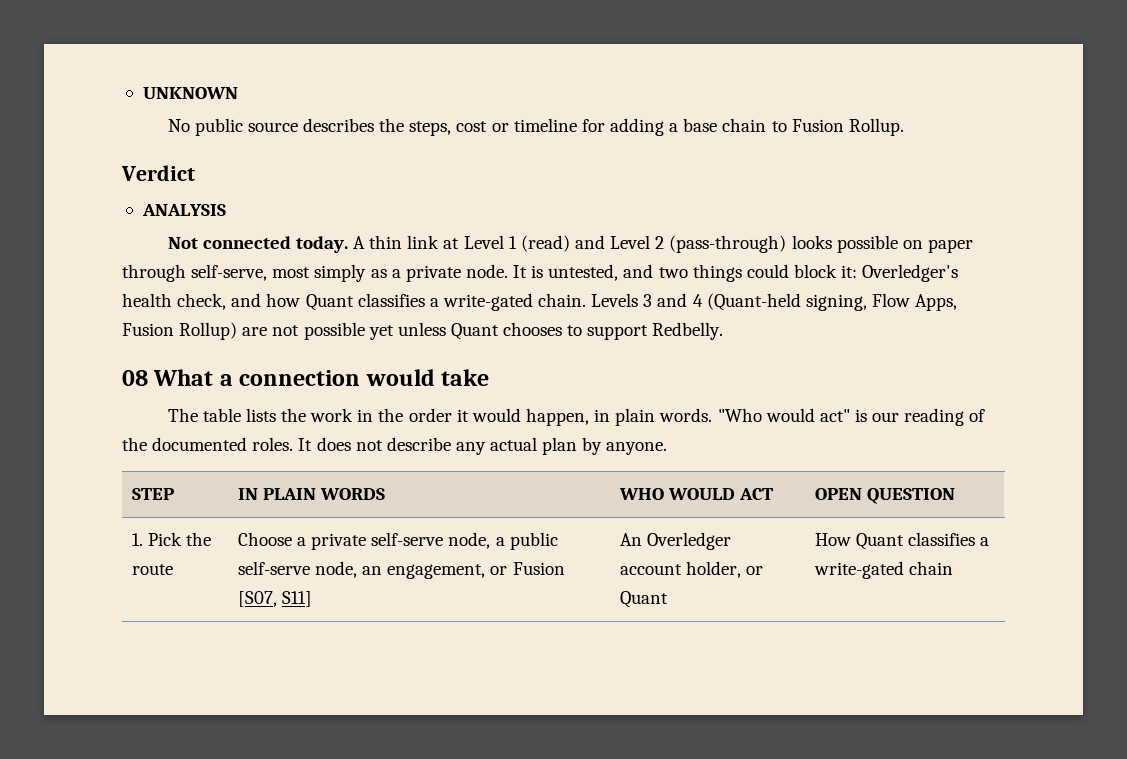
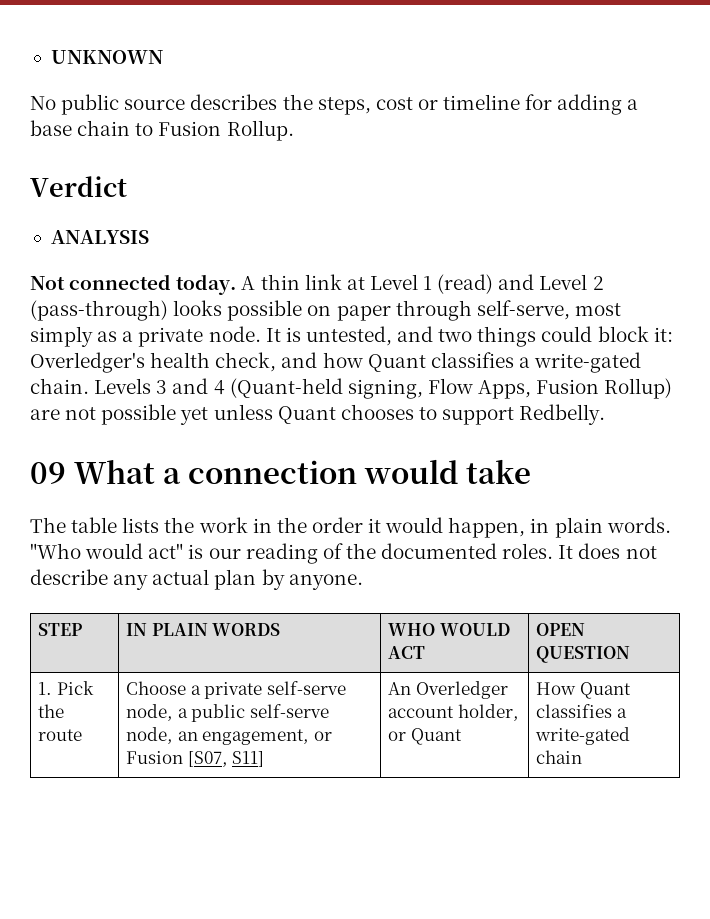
- 08 What a connection would take
+ 09 What a connection would take

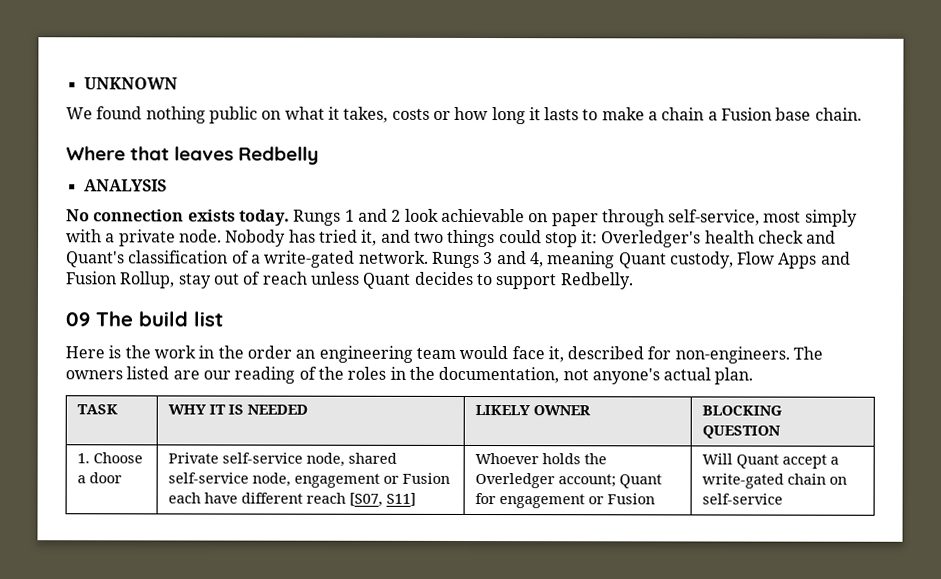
- No public source describes the steps, cost or timeline for adding a base chain to Fusion Rollup.
- Verdict
+ We found nothing public on what it takes, costs or how long it lasts to make a chain a Fusion base chain.
+ Where that leaves Redbelly
  ANALYSIS
- Not connected today. A thin link at Level 1 (read) and Level 2 (pass-through) looks possible on paper through self-serve, most simply as a private node.
+ No connection exists today. Rungs 1 and 2 look achievable on paper through self-service, most simply with a private node.
- It is untested, and two things could block it: Overledger's health check, and how Quant classifies a write-gated chain. Levels 3 and 4 (Quant-held signing, Flow Apps, Fusion Rollup) are not possible yet unless Quant chooses to support Redbelly.
+ Nobody has tried it, and two things could stop it: Overledger's health check and Quant's classification of a write-gated network. Rungs 3 and 4, meaning Quant custody, Flow Apps and Fusion Rollup, stay out of reach unless Quant decides to support Redbelly.
- 09 What a connection would take
- The table lists the work in the order it would happen, in plain words. "Who would act" is our reading of the documented roles. It does not describe any actual plan by anyone.
- STEP | IN PLAIN WORDS | WHO WOULD ACT | OPEN QUESTION
- 1. Pick the route | Choose a private self-serve node, a public self-serve node, an engagement, or Fusion [S07, S11] | An Overledger account holder, or Quant | How Quant classifies a write-gated chain
+ 09 The build list
+ Here is the work in the order an engineering team would face it, described for non-engineers. The owners listed are our reading of the roles in the documentation, not anyone's actual plan.
+ TASK | WHY IT IS NEEDED | LIKELY OWNER | BLOCKING QUESTION
+ 1. Choose a door | Private self-service node, shared self-service node, engagement or Fusion each have different reach [S07, S11] | Whoever holds the Overledger account; Quant for engagement or Fusion | Will Quant accept a write-gated chain on self-service

